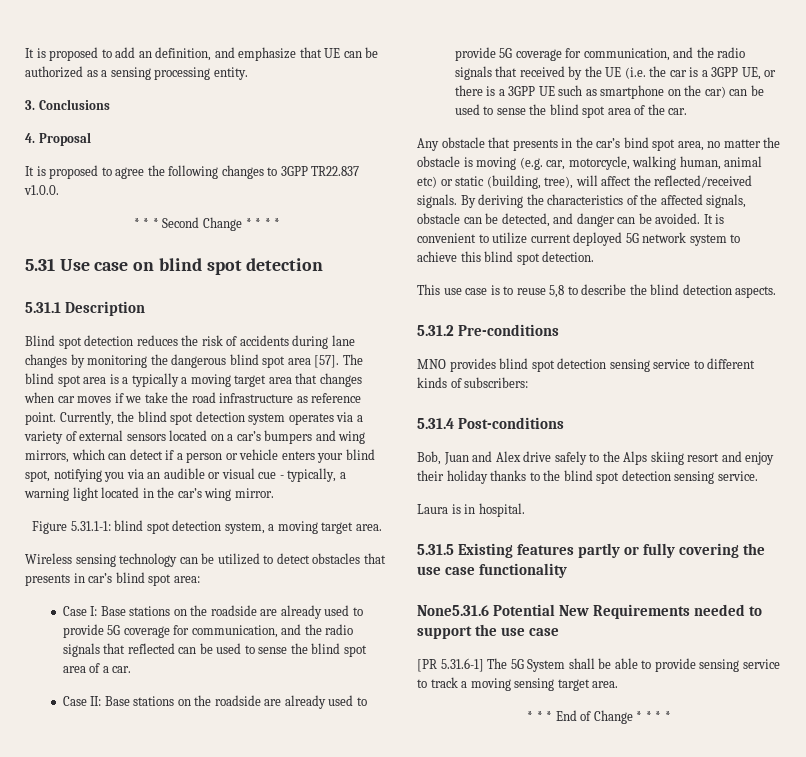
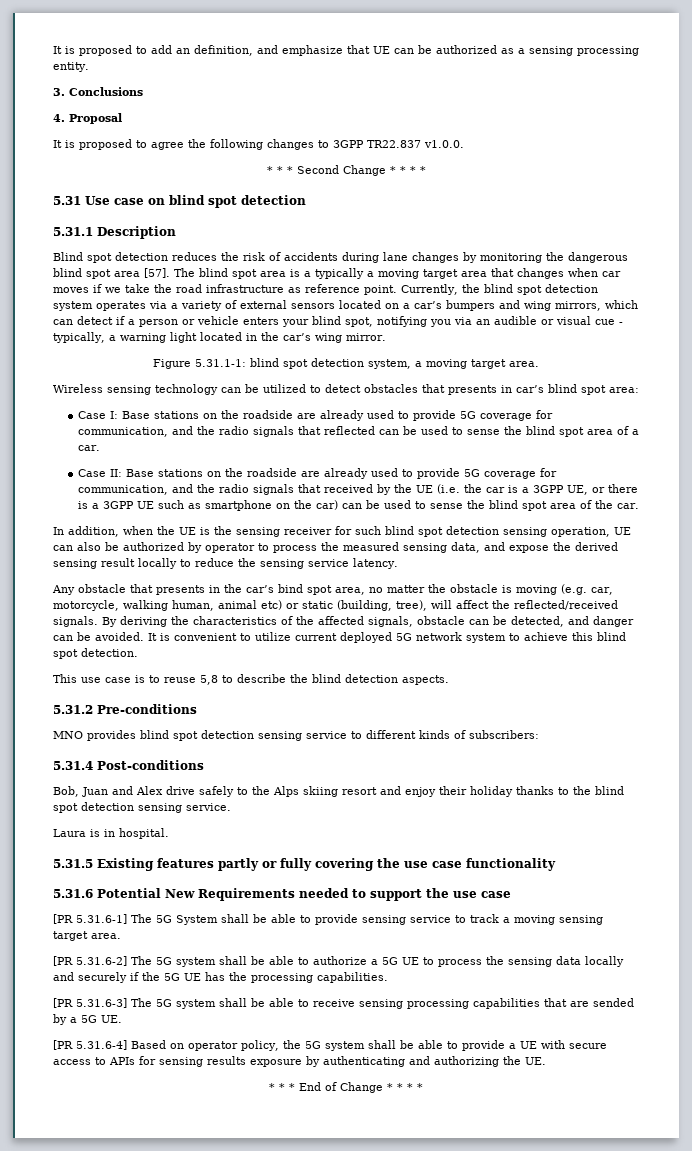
+ In addition, when the UE is the sensing receiver for such blind spot detection sensing operation, UE can also be authorized by operator to process the measured sensing data, and expose the derived sensing result locally to reduce the sensing service latency.
- None5.31.6 Potential New Requirements needed to support the use case
+ 5.31.6 Potential New Requirements needed to support the use case
+ [PR 5.31.6-2] The 5G system shall be able to authorize a 5G UE to process the sensing data locally and securely if the 5G UE has the processing capabilities.
+ [PR 5.31.6-3] The 5G system shall be able to receive sensing processing capabilities that are sended by a 5G UE.
+ [PR 5.31.6-4] Based on operator policy, the 5G system shall be able to provide a UE with secure access to APIs for sensing results exposure by authenticating and authorizing the UE.

